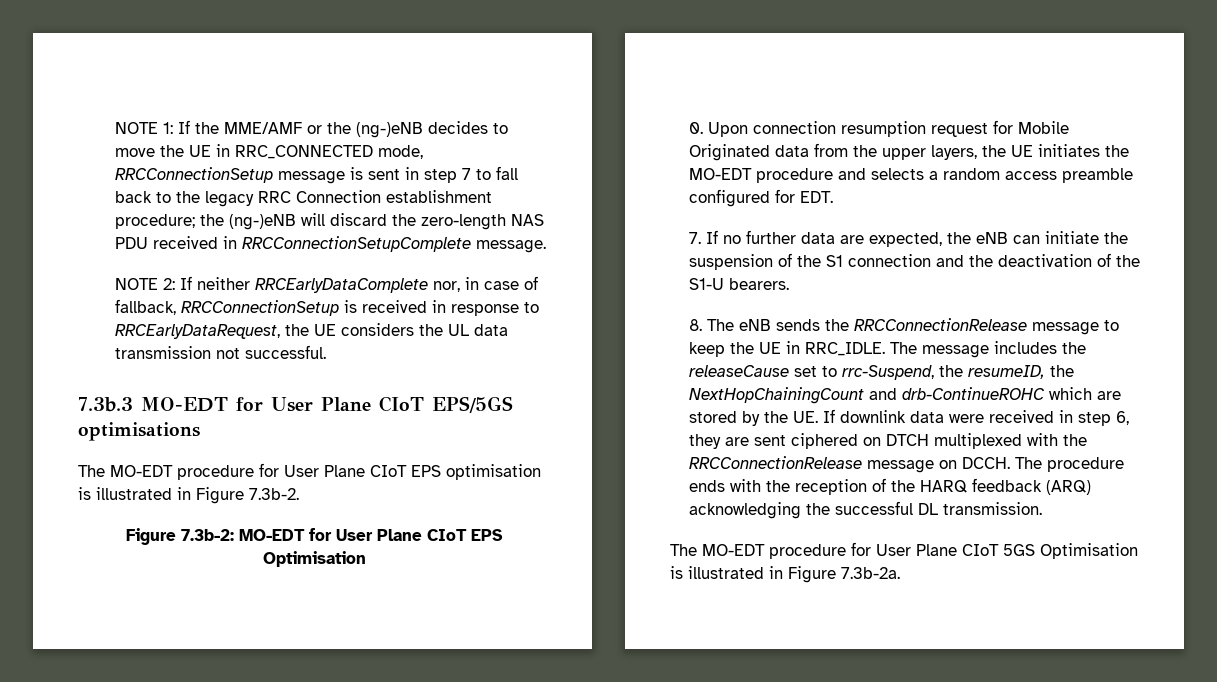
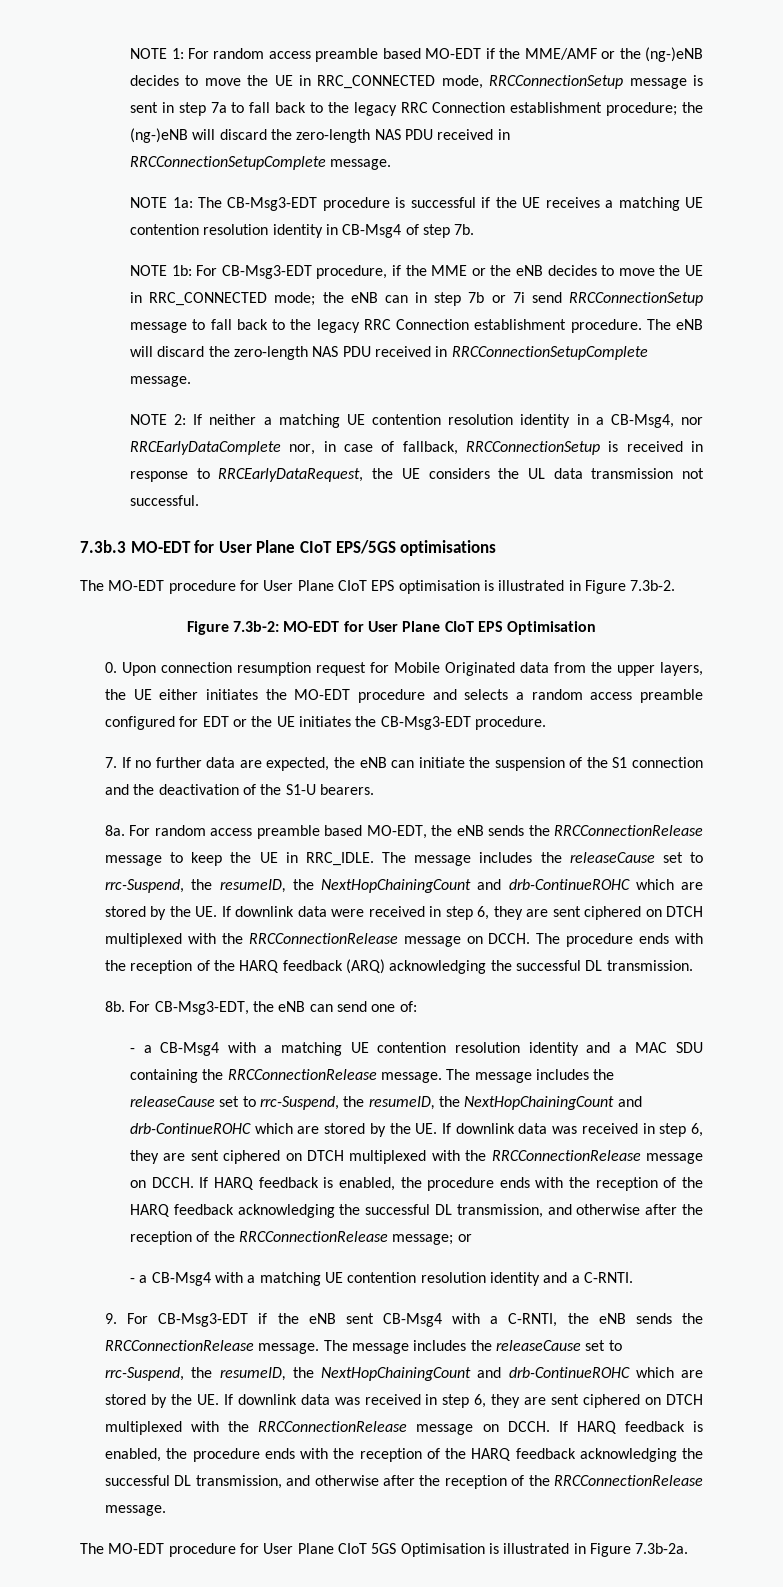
- NOTE 1: If the MME/AMF or the (ng-)eNB decides to move the UE in RRC_CONNECTED mode, RRCConnectionSetup message is sent in step 7 to fall back to the legacy RRC Connection establishment procedure; the (ng-)eNB will discard the zero-length NAS PDU received in RRCConnectionSetupComplete message.
+ NOTE 1: For random access preamble based MO-EDT if the MME/AMF or the (ng-)eNB decides to move the UE in RRC_CONNECTED mode, RRCConnectionSetup message is sent in step 7a to fall back to the legacy RRC Connection establishment procedure; the (ng-)eNB will discard the zero-length NAS PDU received in RRCConnectionSetupComplete message.
- NOTE 2: If neither RRCEarlyDataComplete nor, in case of fallback, RRCConnectionSetup is received in response to RRCEarlyDataRequest, the UE considers the UL data transmission not successful.
+ NOTE 1a: The CB-Msg3-EDT procedure is successful if the UE receives a matching UE contention resolution identity in CB-Msg4 of step 7b.
+ NOTE 1b: For CB-Msg3-EDT procedure, if the MME or the eNB decides to move the UE in RRC_CONNECTED mode; the eNB can in step 7b or 7i send RRCConnectionSetup message to fall back to the legacy RRC Connection establishment procedure. The eNB will discard the zero-length NAS PDU received in RRCConnectionSetupComplete message.
+ NOTE 2: If neither a matching UE contention resolution identity in a CB-Msg4, nor RRCEarlyDataComplete nor, in case of fallback, RRCConnectionSetup is received in response to RRCEarlyDataRequest, the UE considers the UL data transmission not successful.
- 0. Upon connection resumption request for Mobile Originated data from the upper layers, the UE initiates the MO-EDT procedure and selects a random access preamble configured for EDT.
+ 0. Upon connection resumption request for Mobile Originated data from the upper layers, the UE either initiates the MO-EDT procedure and selects a random access preamble configured for EDT or the UE initiates the CB-Msg3-EDT procedure.
- 8. The eNB sends the RRCConnectionRelease message to keep the UE in RRC_IDLE.
+ 8a. For random access preamble based MO-EDT, the eNB sends the RRCConnectionRelease message to keep the UE in RRC_IDLE.
+ 8b. For CB-Msg3-EDT, the eNB can send one of:
+ - a CB-Msg4 with a matching UE contention resolution identity and a MAC SDU containing the RRCConnectionRelease message. The message includes the releaseCause set to rrc-Suspend, the resumeID, the NextHopChainingCount and drb-ContinueROHC which are stored by the UE. If downlink data was received in step 6, they are sent ciphered on DTCH multiplexed with the RRCConnectionRelease message on DCCH. If HARQ feedback is enabled, the procedure ends with the reception of the HARQ feedback acknowledging the successful DL transmission, and otherwise after the reception of the RRCConnectionRelease message; or
+ - a CB-Msg4 with a matching UE contention resolution identity and a C-RNTI.
+ 9. For CB-Msg3-EDT if the eNB sent CB-Msg4 with a C-RNTI, the eNB sends the RRCConnectionRelease message. The message includes the releaseCause set to rrc-Suspend, the resumeID, the NextHopChainingCount and drb-ContinueROHC which are stored by the UE. If downlink data was received in step 6, they are sent ciphered on DTCH multiplexed with the RRCConnectionRelease message on DCCH. If HARQ feedback is enabled, the procedure ends with the reception of the HARQ feedback acknowledging the successful DL transmission, and otherwise after the reception of the RRCConnectionRelease message.

